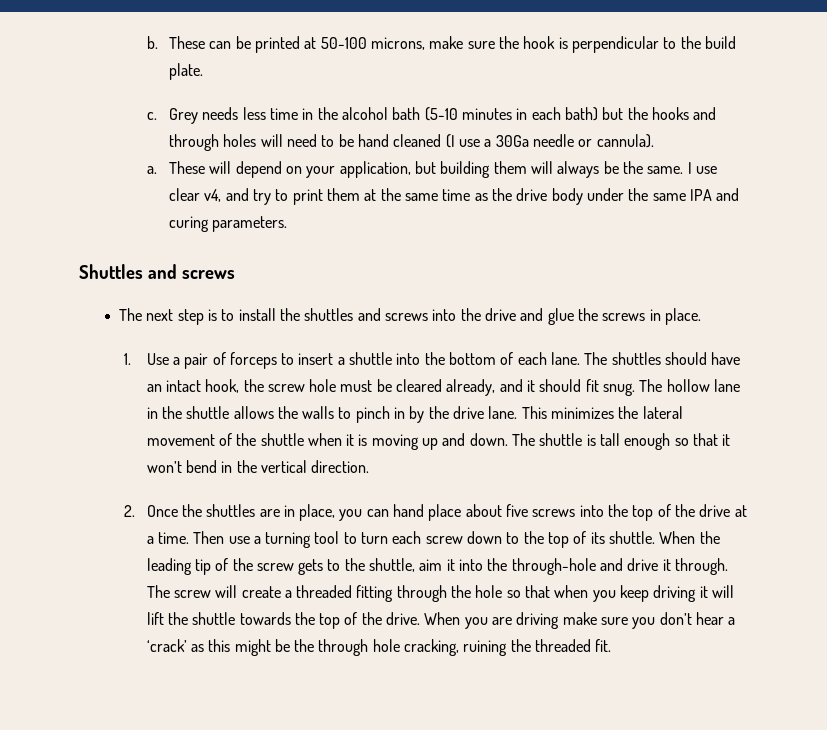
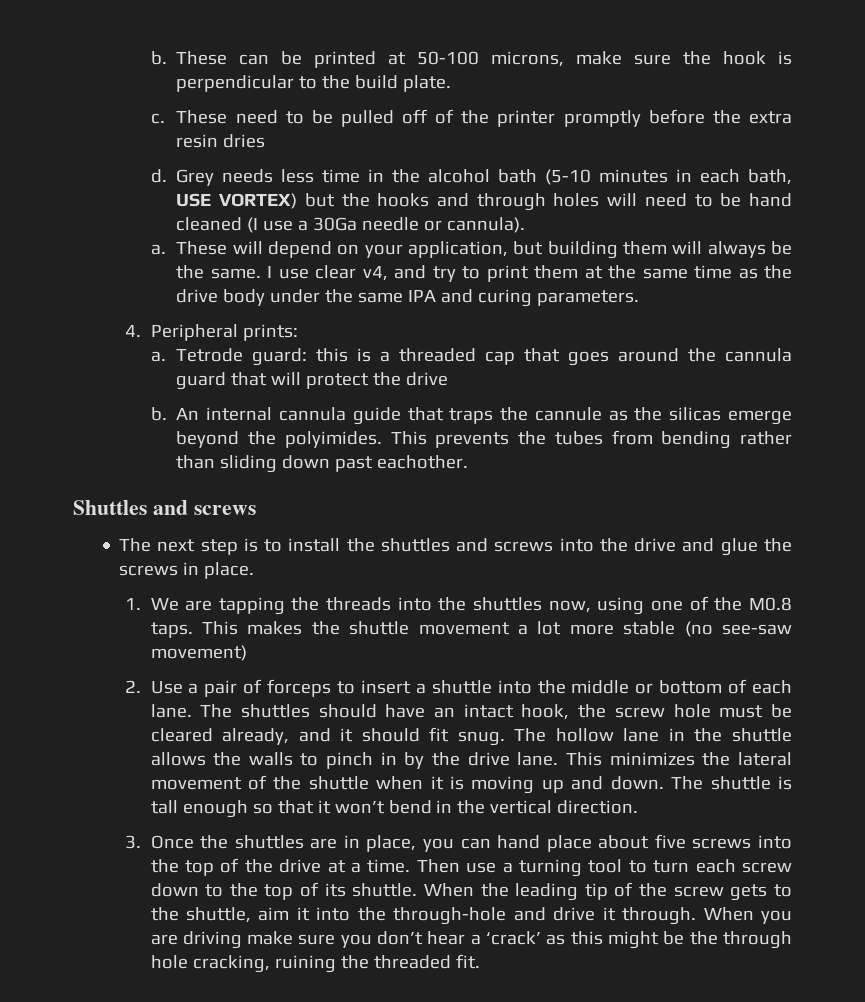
+ These need to be pulled off of the printer promptly before the extra resin dries
+ d.
- Grey needs less time in the alcohol bath (5-10 minutes in each bath) but the hooks and through holes will need to be hand cleaned (I use a 30Ga needle or cannula).
+ Grey needs less time in the alcohol bath (5-10 minutes in each bath, USE VORTEX) but the hooks and through holes will need to be hand cleaned (I use a 30Ga needle or cannula).
+ 4. Peripheral prints:
+ a. Tetrode guard: this is a threaded cap that goes around the cannula guard that will protect the drive
+ b. An internal cannula guide that traps the cannule as the silicas emerge beyond the polyimides. This prevents the tubes from bending rather than sliding down past eachother.
- 1. Use a pair of forceps to insert a shuttle into the bottom of each lane.
+ 1. We are tapping the threads into the shuttles now, using one of the M0.8 taps. This makes the shuttle movement a lot more stable (no see-saw movement)
+ 2. Use a pair of forceps to insert a shuttle into the middle or bottom of each lane.
- 2. Once the shuttles are in place, you can hand place about five screws into the top of the drive at a time.
+ 3. Once the shuttles are in place, you can hand place about five screws into the top of the drive at a time.
- The screw will create a threaded fitting through the hole so that when you keep driving it will lift the shuttle towards the top of the drive.

